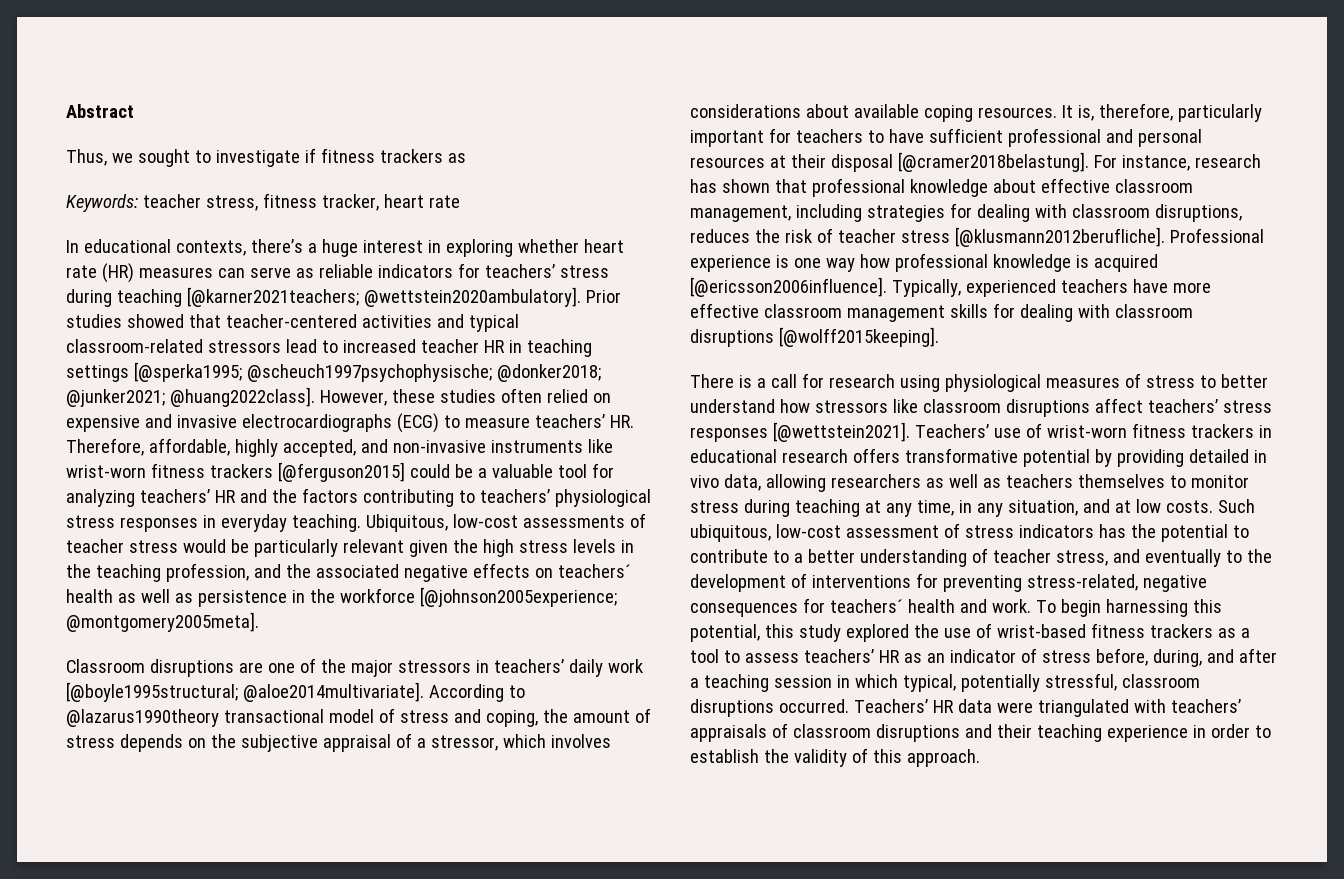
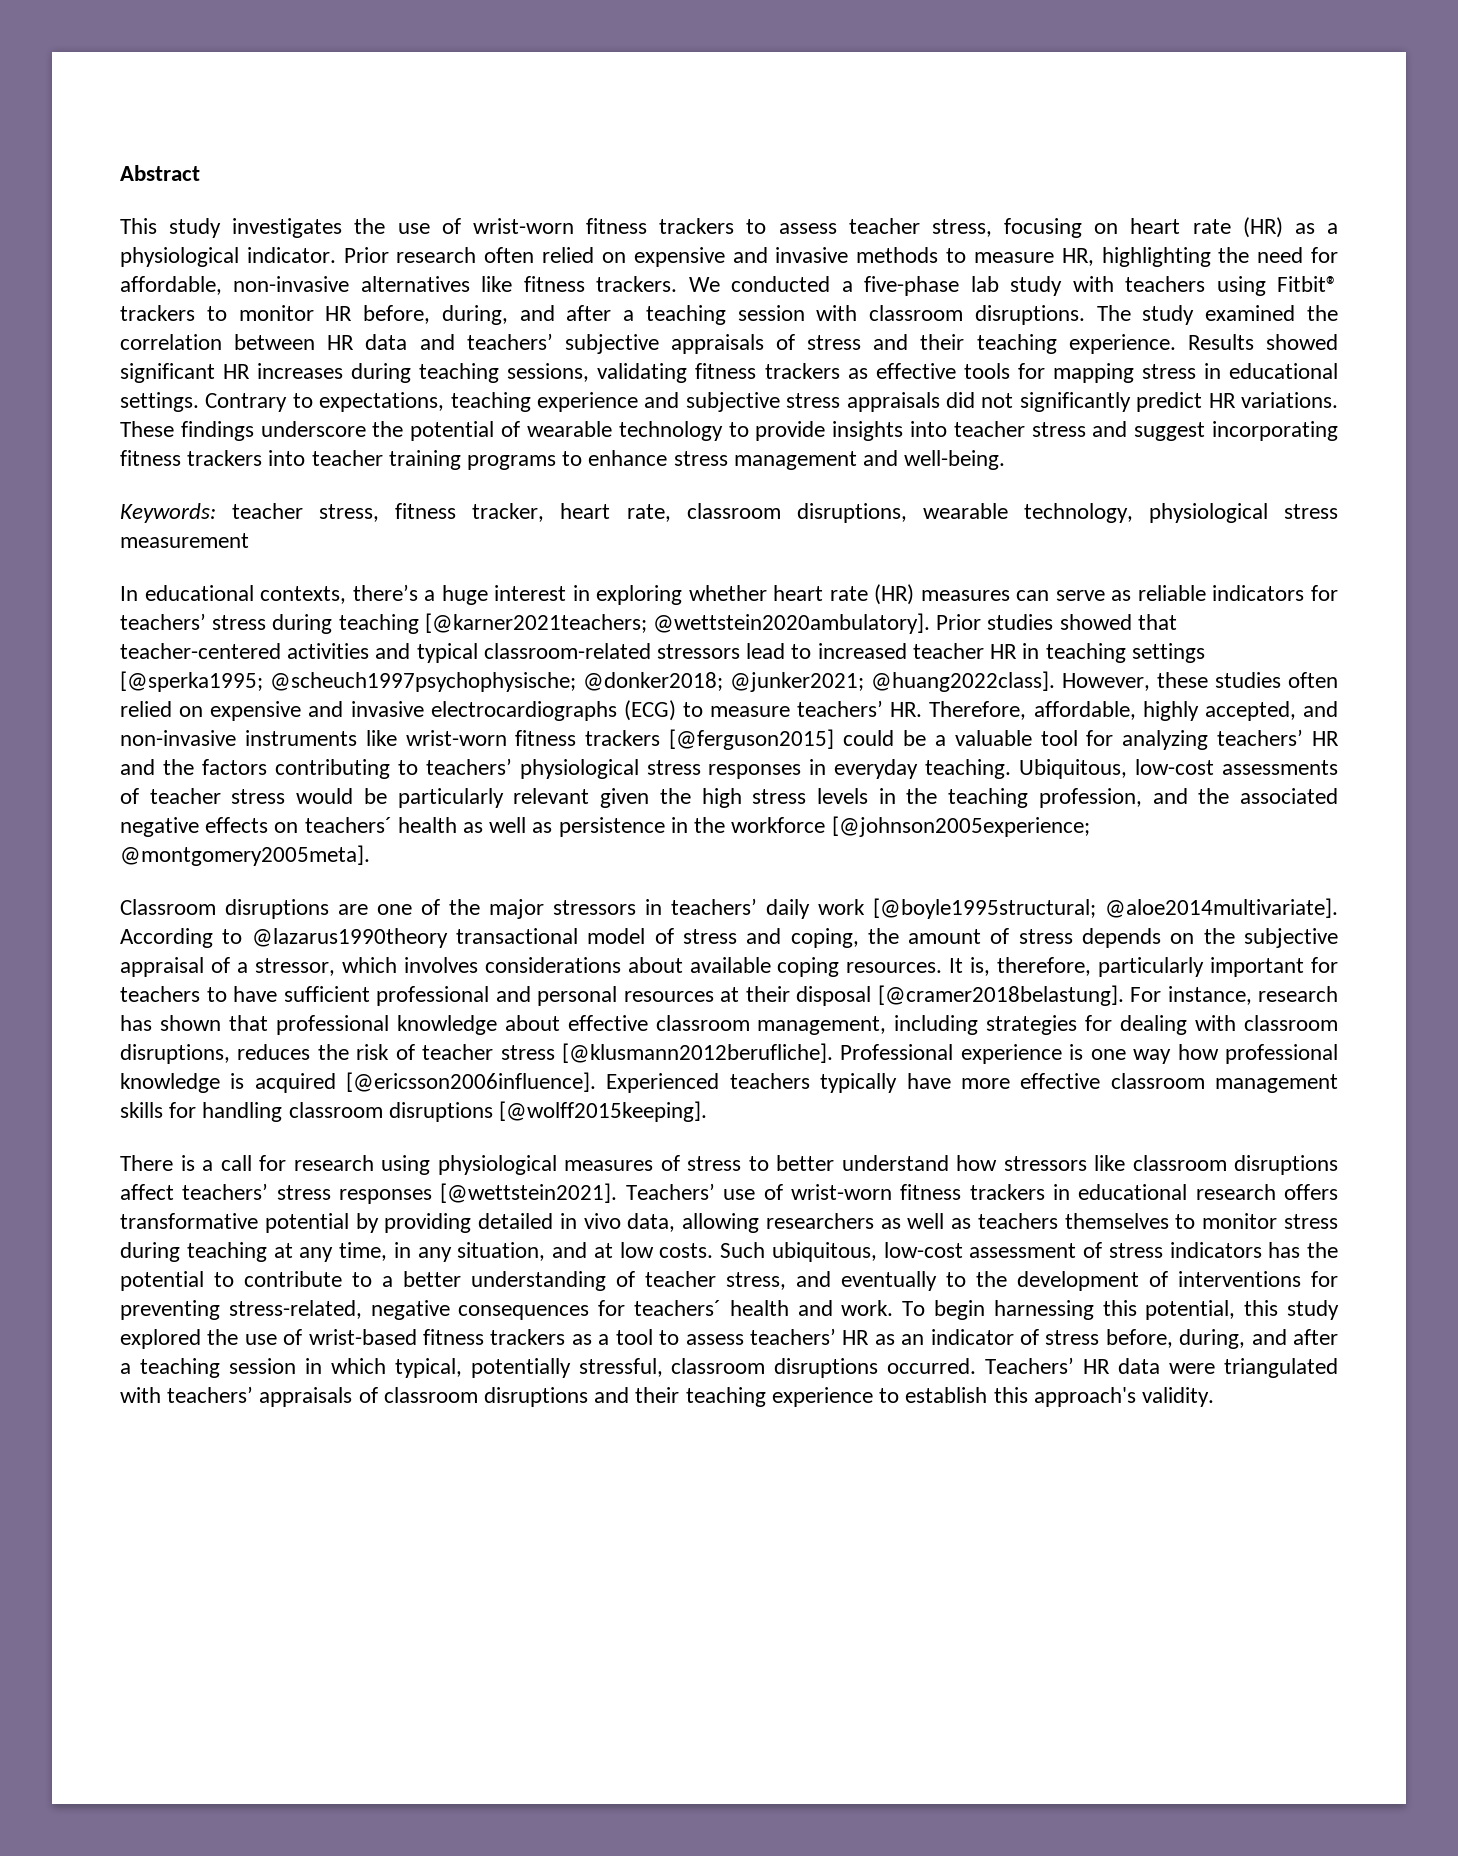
- Thus, we sought to investigate if fitness trackers as
+ This study investigates the use of wrist-worn fitness trackers to assess teacher stress, focusing on heart rate (HR) as a physiological indicator. Prior research often relied on expensive and invasive methods to measure HR, highlighting the need for affordable, non-invasive alternatives like fitness trackers. We conducted a five-phase lab study with teachers using Fitbit® trackers to monitor HR before, during, and after a teaching session with classroom disruptions. The study examined the correlation between HR data and teachers’ subjective appraisals of stress and their teaching experience. Results showed significant HR increases during teaching sessions, validating fitness trackers as effective tools for mapping stress in educational settings. Contrary to expectations, teaching experience and subjective stress appraisals did not significantly predict HR variations. These findings underscore the potential of wearable technology to provide insights into teacher stress and suggest incorporating fitness trackers into teacher training programs to enhance stress management and well-being.
- Keywords: teacher stress, fitness tracker, heart rate
+ Keywords: teacher stress, fitness tracker, heart rate, classroom disruptions, wearable technology, physiological stress measurement
- Typically, experienced teachers have more effective classroom management skills for dealing with classroom disruptions [@wolff2015keeping].
+ Experienced teachers typically have more effective classroom management skills for handling classroom disruptions [@wolff2015keeping].
- Teachers’ HR data were triangulated with teachers’ appraisals of classroom disruptions and their teaching experience in order to establish the validity of this approach.
+ Teachers’ HR data were triangulated with teachers’ appraisals of classroom disruptions and their teaching experience to establish this approach's validity.

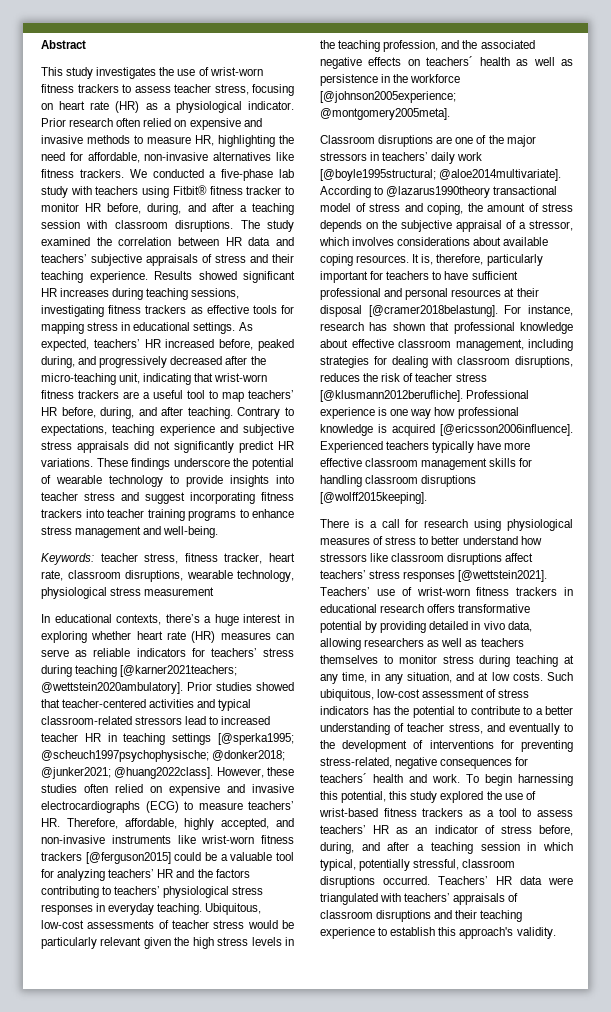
- We conducted a five-phase lab study with teachers using Fitbit® trackers to monitor HR before, during, and after a teaching session with classroom disruptions.
+ We conducted a five-phase lab study with teachers using Fitbit® fitness tracker to monitor HR before, during, and after a teaching session with classroom disruptions.
- Results showed significant HR increases during teaching sessions, validating fitness trackers as effective tools for mapping stress in educational settings.
+ Results showed significant HR increases during teaching sessions, investigating fitness trackers as effective tools for mapping stress in educational settings.
+ As expected, teachers’ HR increased before, peaked during, and progressively decreased after the micro-teaching unit, indicating that wrist-worn fitness trackers are a useful tool to map teachers’ HR before, during, and after teaching.

